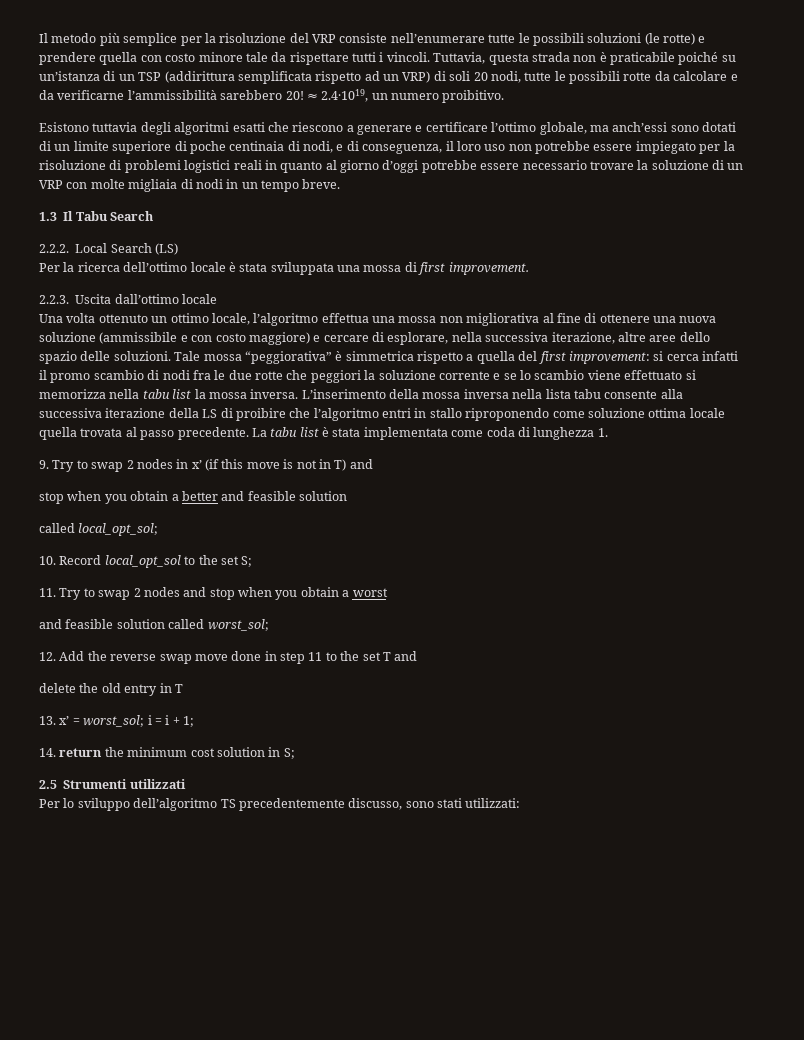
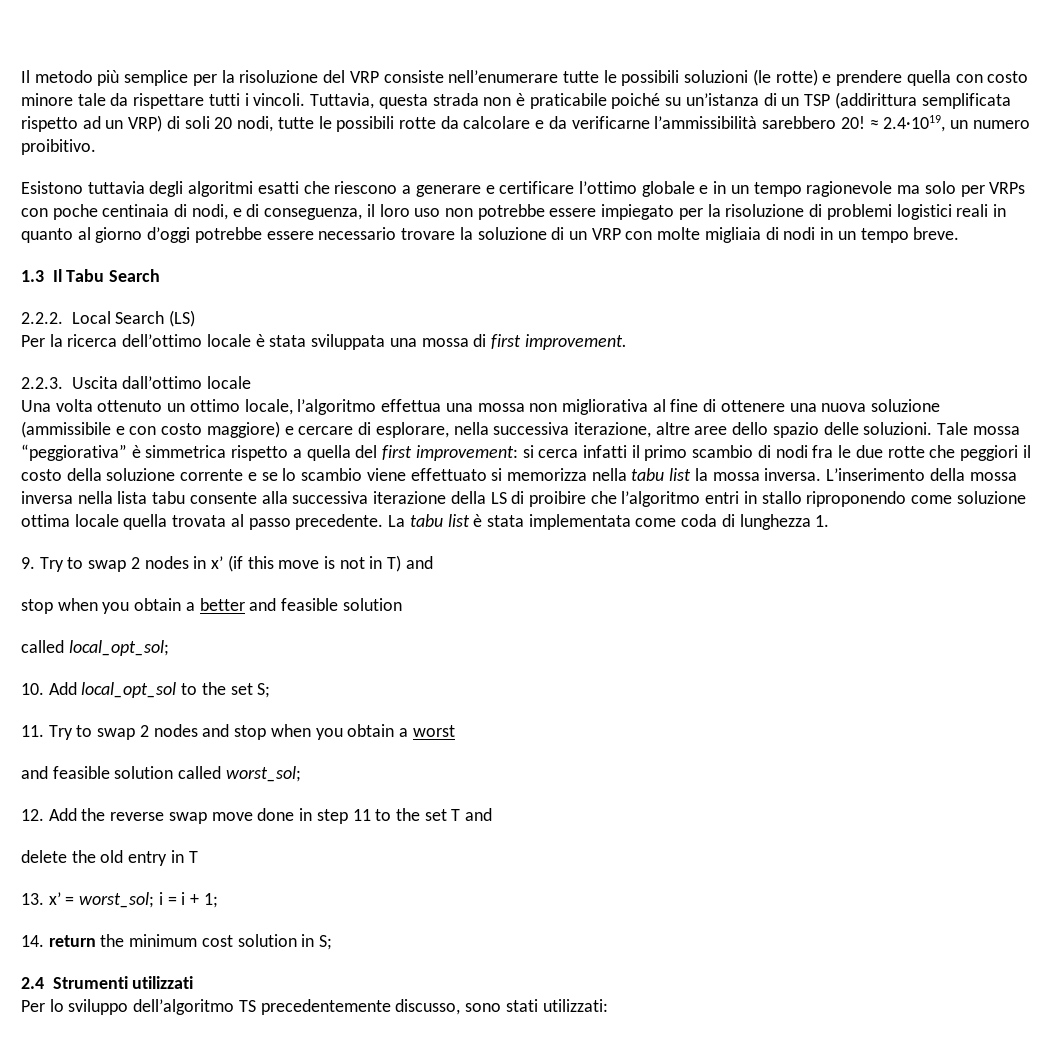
- Esistono tuttavia degli algoritmi esatti che riescono a generare e certificare l’ottimo globale, ma anch’essi sono dotati di un limite superiore di poche centinaia di nodi, e di conseguenza, il loro uso non potrebbe essere impiegato per la risoluzione di problemi logistici reali in quanto al giorno d’oggi potrebbe essere necessario trovare la soluzione di un VRP con molte migliaia di nodi in un tempo breve.
+ Esistono tuttavia degli algoritmi esatti che riescono a generare e certificare l’ottimo globale e in un tempo ragionevole ma solo per VRPs con poche centinaia di nodi, e di conseguenza, il loro uso non potrebbe essere impiegato per la risoluzione di problemi logistici reali in quanto al giorno d’oggi potrebbe essere necessario trovare la soluzione di un VRP con molte migliaia di nodi in un tempo breve.
- Tale mossa “peggiorativa” è simmetrica rispetto a quella del first improvement: si cerca infatti il promo scambio di nodi fra le due rotte che peggiori la soluzione corrente e se lo scambio viene effettuato si memorizza nella tabu list la mossa inversa.
+ Tale mossa “peggiorativa” è simmetrica rispetto a quella del first improvement: si cerca infatti il primo scambio di nodi fra le due rotte che peggiori il costo della soluzione corrente e se lo scambio viene effettuato si memorizza nella tabu list la mossa inversa.
- 10. Record local_opt_sol to the set S;
+ 10. Add local_opt_sol to the set S;
- 2.5 Strumenti utilizzati
+ 2.4 Strumenti utilizzati

